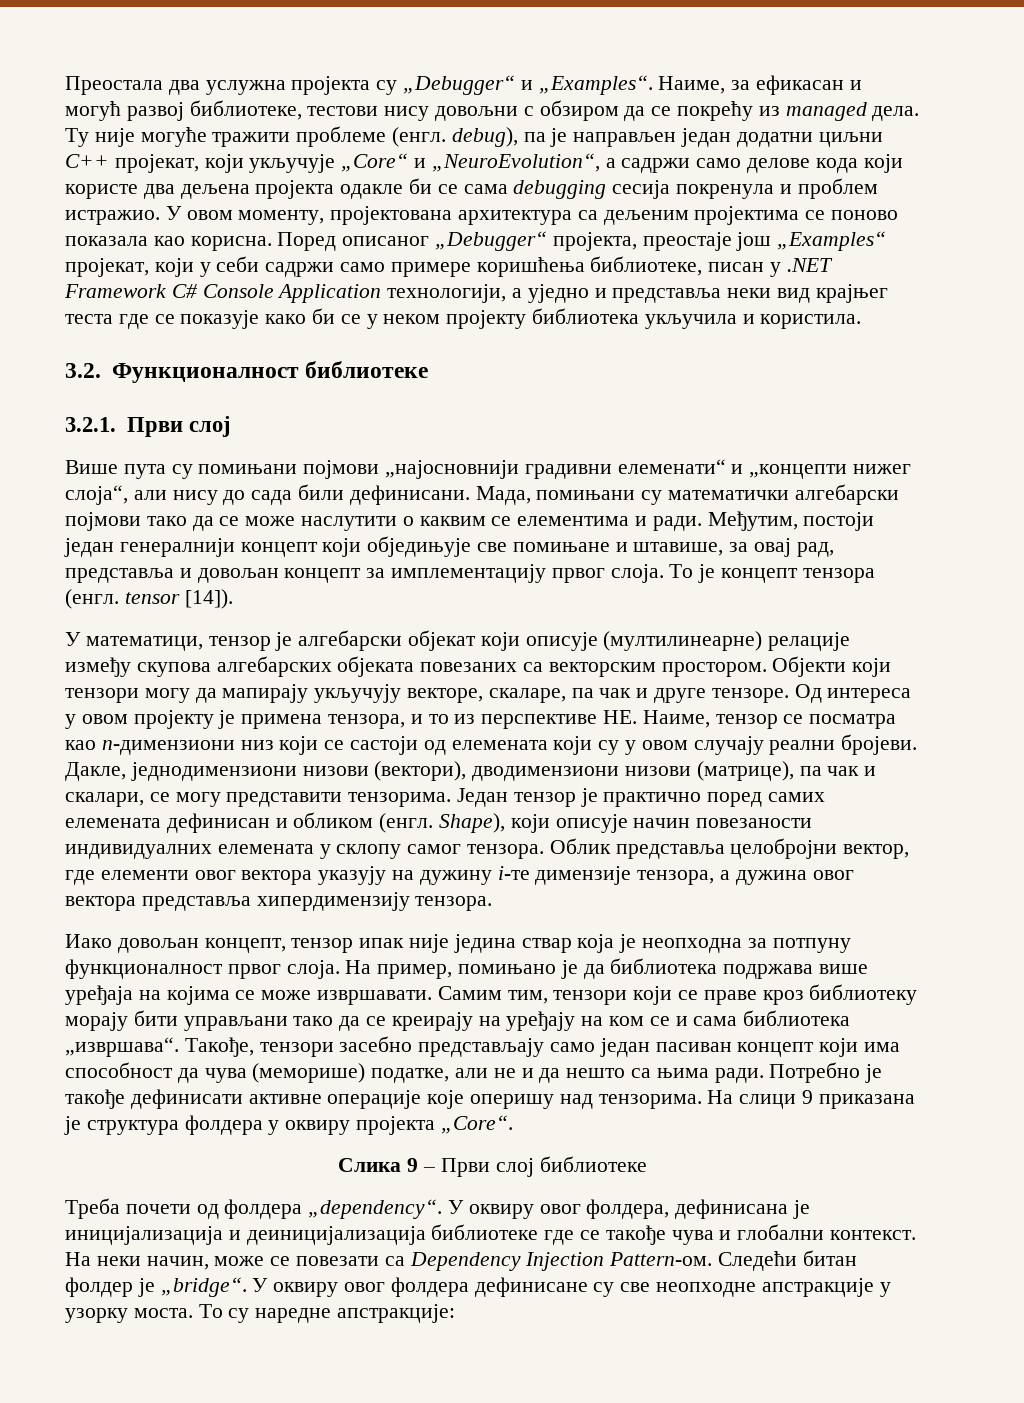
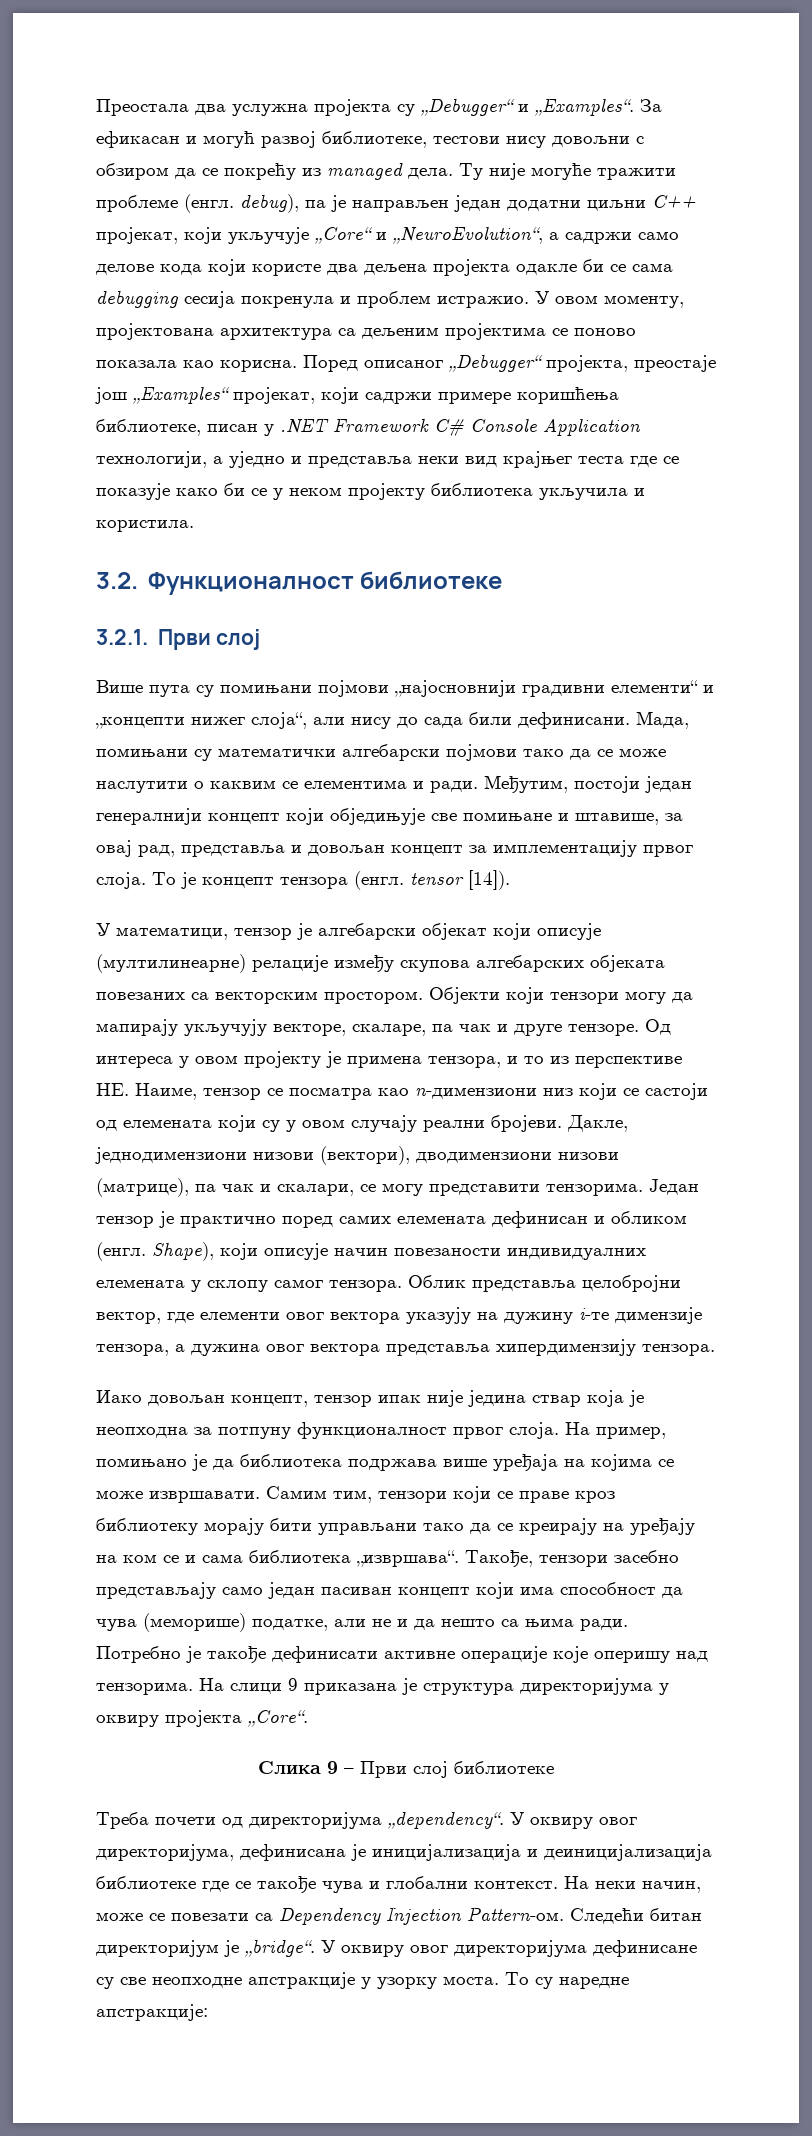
- Наиме, за ефикасан и могућ развој библиотеке, тестови нису довољни с обзиром да се покрећу из managed дела.
+ За ефикасан и могућ развој библиотеке, тестови нису довољни с обзиром да се покрећу из managed дела.
- Поред описаног „Debugger“ пројекта, преостаје још „Examples“ пројекат, који у себи садржи само примере коришћења библиотеке, писан у .NET Framework C# Console Application технологији, а уједно и представља неки вид крајњег теста где се показује како би се у неком пројекту библиотека укључила и користила.
+ Поред описаног „Debugger“ пројекта, преостаје још „Examples“ пројекат, који садржи примере коришћења библиотеке, писан у .NET Framework C# Console Application технологији, а уједно и представља неки вид крајњег теста где се показује како би се у неком пројекту библиотека укључила и користила.
- Више пута су помињани појмови „најосновнији градивни елеменати“ и „концепти нижег слоја“, али нису до сада били дефинисани.
+ Више пута су помињани појмови „најосновнији градивни елементи“ и „концепти нижег слоја“, али нису до сада били дефинисани.
- На слици 9 приказана је структура фолдера у оквиру пројекта „Core“.
+ На слици 9 приказана је структура директоријума у оквиру пројекта „Core“.
- Треба почети од фолдера „dependency“.
+ Треба почети од директоријума „dependency“.
- У оквиру овог фолдера, дефинисана је иницијализација и деиницијализација библиотеке где се такође чува и глобални контекст.
+ У оквиру овог директоријума, дефинисана је иницијализација и деиницијализација библиотеке где се такође чува и глобални контекст.
- Следећи битан фолдер је „bridge“.
+ Следећи битан директоријум је „bridge“.
- У оквиру овог фолдера дефинисане су све неопходне апстракције у узорку моста.
+ У оквиру овог директоријума дефинисане су све неопходне апстракције у узорку моста.

